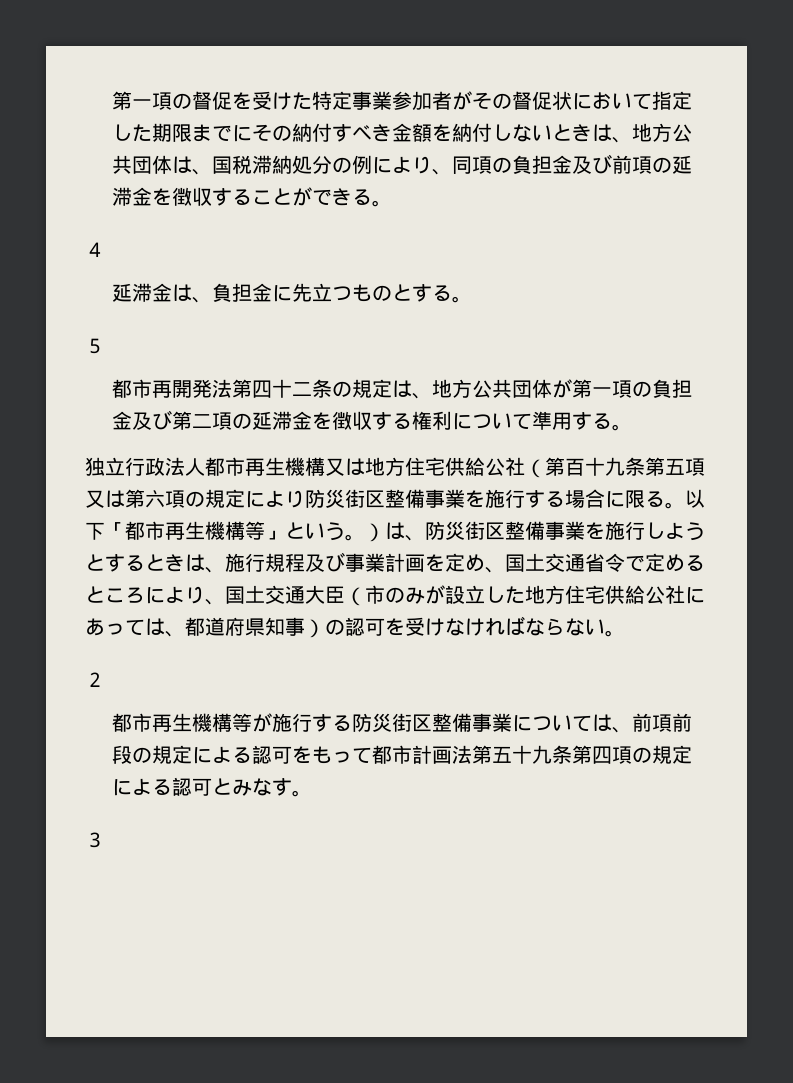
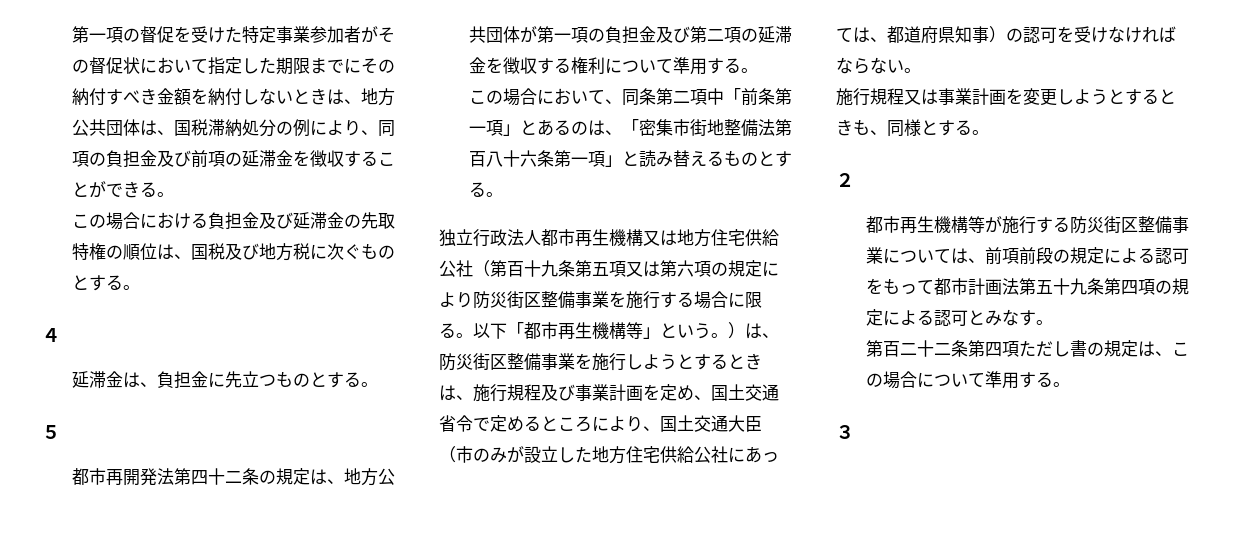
+ この場合における負担金及び延滞金の先取特権の順位は、国税及び地方税に次ぐものとする。
+ この場合において、同条第二項中「前条第一項」とあるのは、「密集市街地整備法第百八十六条第一項」と読み替えるものとする。
+ 施行規程又は事業計画を変更しようとするときも、同様とする。
+ 第百二十二条第四項ただし書の規定は、この場合について準用する。

